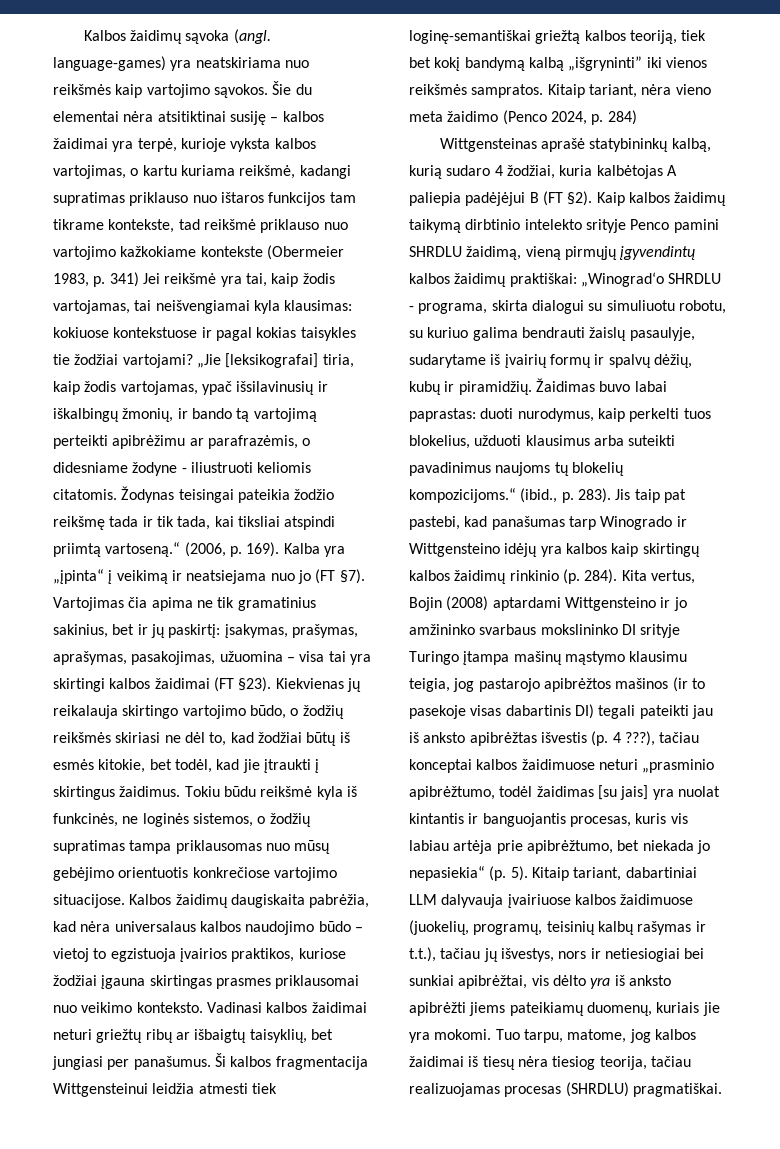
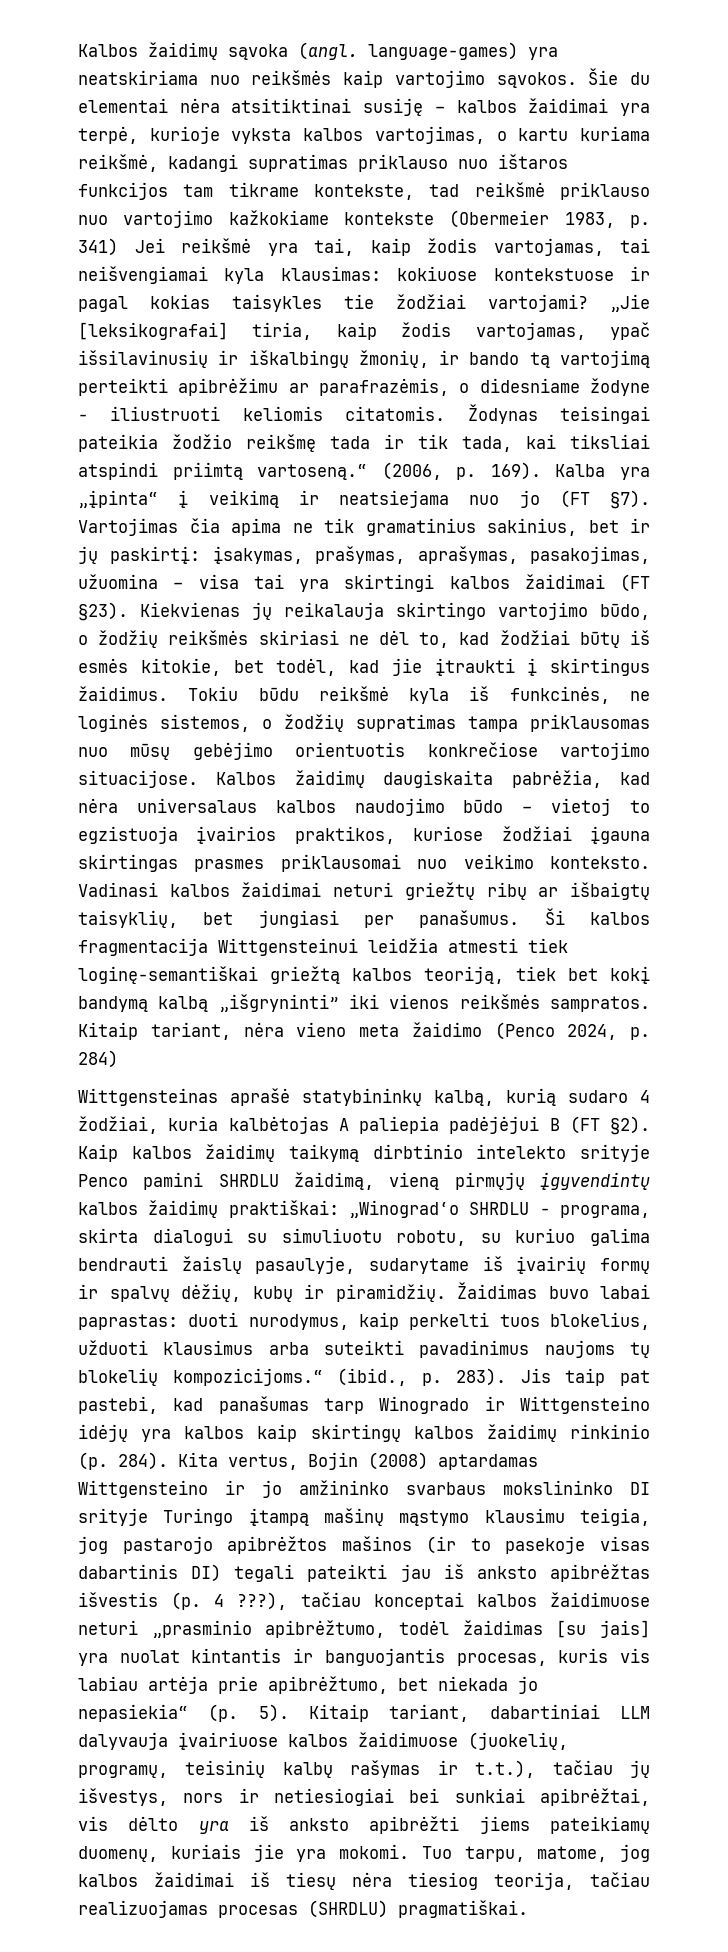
- Kita vertus, Bojin (2008) aptardami Wittgensteino ir jo amžininko svarbaus mokslininko DI srityje Turingo įtampa mašinų mąstymo klausimu teigia, jog pastarojo apibrėžtos mašinos (ir to pasekoje visas dabartinis DI) tegali pateikti jau iš anksto apibrėžtas išvestis (p. 4 ???), tačiau konceptai kalbos žaidimuose neturi „prasminio apibrėžtumo, todėl žaidimas [su jais] yra nuolat kintantis ir banguojantis procesas, kuris vis labiau artėja prie apibrėžtumo, bet niekada jo nepasiekia“ (p. 5).
+ Kita vertus, Bojin (2008) aptardamas Wittgensteino ir jo amžininko svarbaus mokslininko DI srityje Turingo įtampą mašinų mąstymo klausimu teigia, jog pastarojo apibrėžtos mašinos (ir to pasekoje visas dabartinis DI) tegali pateikti jau iš anksto apibrėžtas išvestis (p. 4 ???), tačiau konceptai kalbos žaidimuose neturi „prasminio apibrėžtumo, todėl žaidimas [su jais] yra nuolat kintantis ir banguojantis procesas, kuris vis labiau artėja prie apibrėžtumo, bet niekada jo nepasiekia“ (p. 5).

